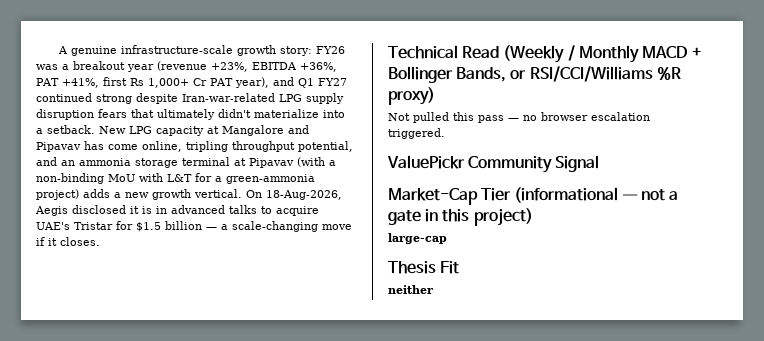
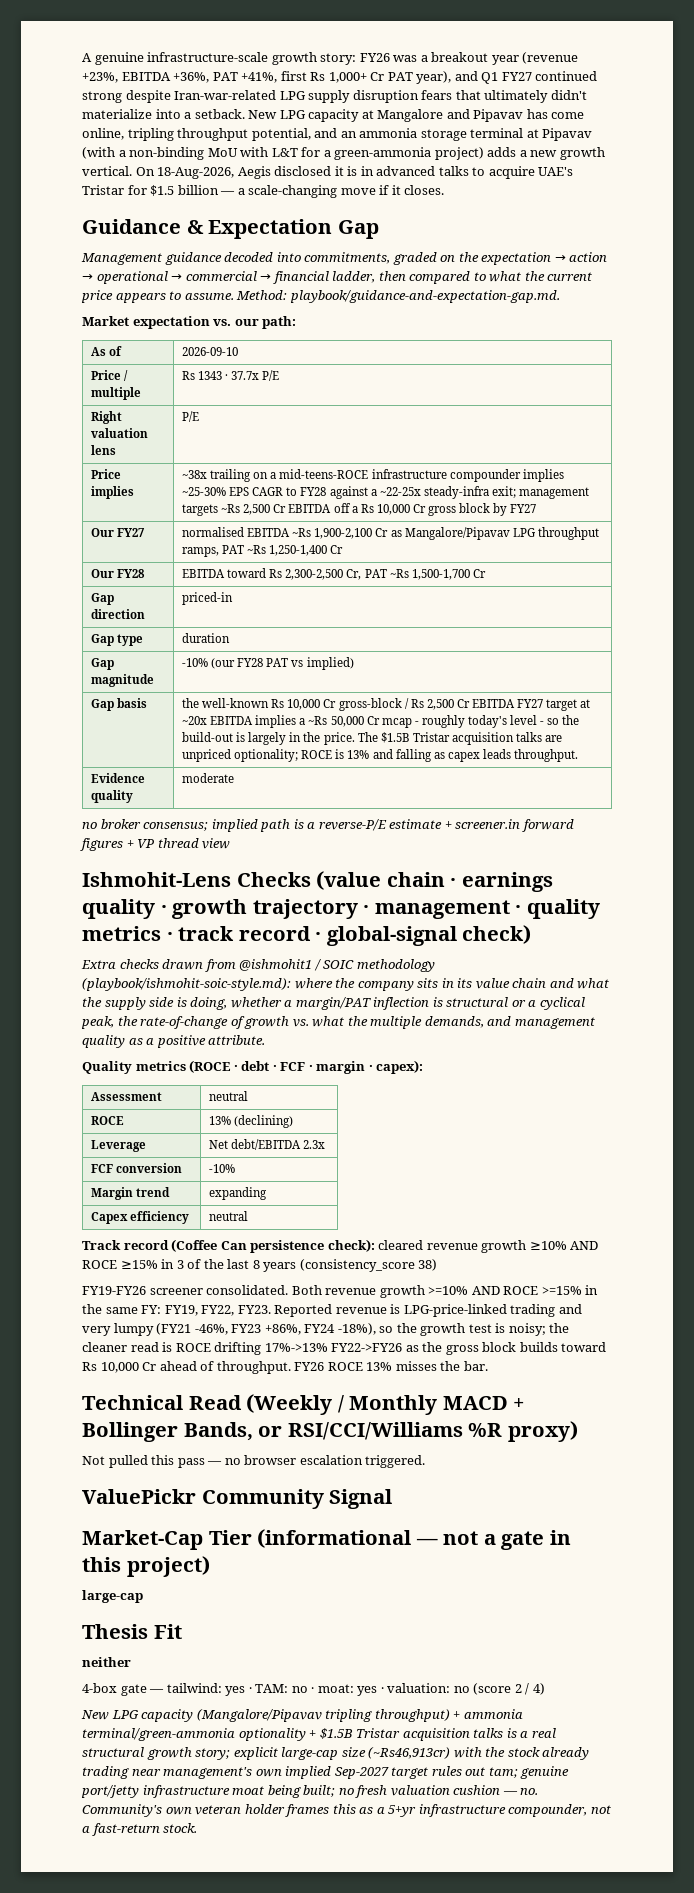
+ Guidance & Expectation Gap
+ Management guidance decoded into commitments, graded on the expectation → action → operational → commercial → financial ladder, then compared to what the current price appears to assume. Method: playbook/guidance-and-expectation-gap.md.
+ Market expectation vs. our path:
+ As of | 2026-09-10
+ Price / multiple | Rs 1343 · 37.7x P/E
+ Right valuation lens | P/E
+ Price implies | ~38x trailing on a mid-teens-ROCE infrastructure compounder implies ~25-30% EPS CAGR to FY28 against a ~22-25x steady-infra exit; management targets ~Rs 2,500 Cr EBITDA off a Rs 10,000 Cr gross block by FY27
+ Our FY27 | normalised EBITDA ~Rs 1,900-2,100 Cr as Mangalore/Pipavav LPG throughput ramps, PAT ~Rs 1,250-1,400 Cr
+ Our FY28 | EBITDA toward Rs 2,300-2,500 Cr, PAT ~Rs 1,500-1,700 Cr
+ Gap direction | priced-in
+ Gap type | duration
+ Gap magnitude | -10% (our FY28 PAT vs implied)
+ Gap basis | the well-known Rs 10,000 Cr gross-block / Rs 2,500 Cr EBITDA FY27 target at ~20x EBITDA implies a ~Rs 50,000 Cr mcap - roughly today's level - so the build-out is largely in the price. The $1.5B Tristar acquisition talks are unpriced optionality; ROCE is 13% and falling as capex leads throughput.
+ Evidence quality | moderate
+ no broker consensus; implied path is a reverse-P/E estimate + screener.in forward figures + VP thread view
+ Ishmohit-Lens Checks (value chain · earnings quality · growth trajectory · management · quality metrics · track record · global-signal check)
+ Extra checks drawn from @ishmohit1 / SOIC methodology (playbook/ishmohit-soic-style.md): where the company sits in its value chain and what the supply side is doing, whether a margin/PAT inflection is structural or a cyclical peak, the rate-of-change of growth vs. what the multiple demands, and management quality as a positive attribute.
+ Quality metrics (ROCE · debt · FCF · margin · capex):
+ Assessment | neutral
+ ROCE | 13% (declining)
+ Leverage | Net debt/EBITDA 2.3x
+ FCF conversion | -10%
+ Margin trend | expanding
+ Capex efficiency | neutral
+ Track record (Coffee Can persistence check): cleared revenue growth ≥10% AND ROCE ≥15% in 3 of the last 8 years (consistency_score 38)
+ FY19-FY26 screener consolidated. Both revenue growth >=10% AND ROCE >=15% in the same FY: FY19, FY22, FY23. Reported revenue is LPG-price-linked trading and very lumpy (FY21 -46%, FY23 +86%, FY24 -18%), so the growth test is noisy; the cleaner read is ROCE drifting 17%->13% FY22->FY26 as the gross block builds toward Rs 10,000 Cr ahead of throughput. FY26 ROCE 13% misses the bar.
+ 4-box gate — tailwind: yes · TAM: no · moat: yes · valuation: no (score 2 / 4)
+ New LPG capacity (Mangalore/Pipavav tripling throughput) + ammonia terminal/green-ammonia optionality + $1.5B Tristar acquisition talks is a real structural growth story; explicit large-cap size (~Rs46,913cr) with the stock already trading near management's own implied Sep-2027 target rules out tam; genuine port/jetty infrastructure moat being built; no fresh valuation cushion — no. Community's own veteran holder frames this as a 5+yr infrastructure compounder, not a fast-return stock.

